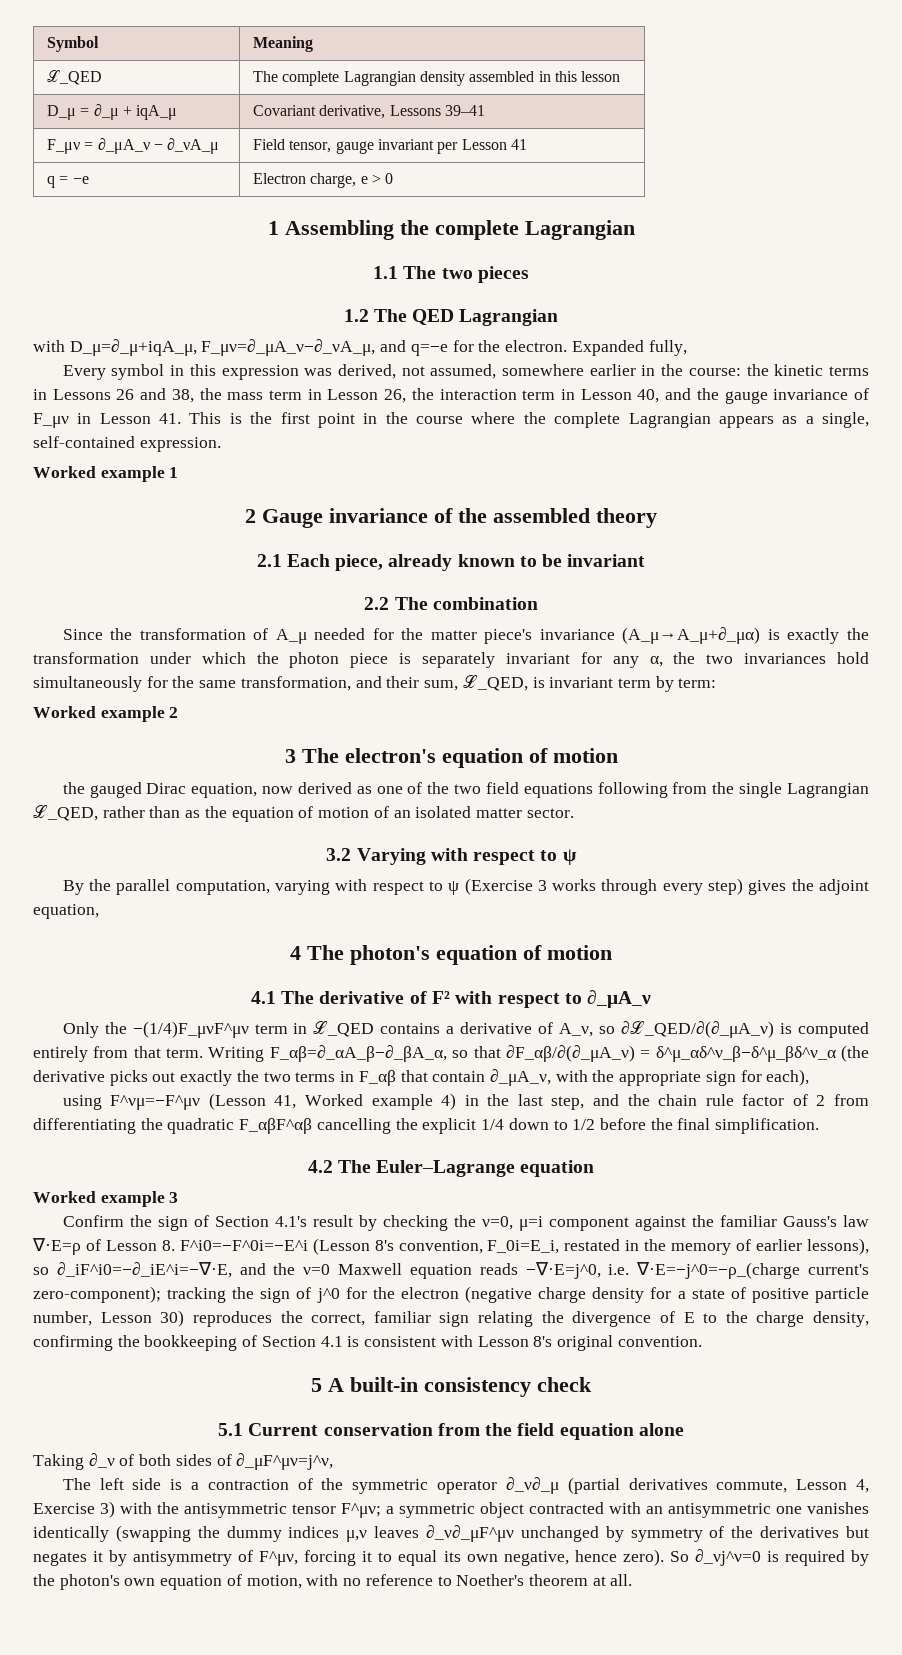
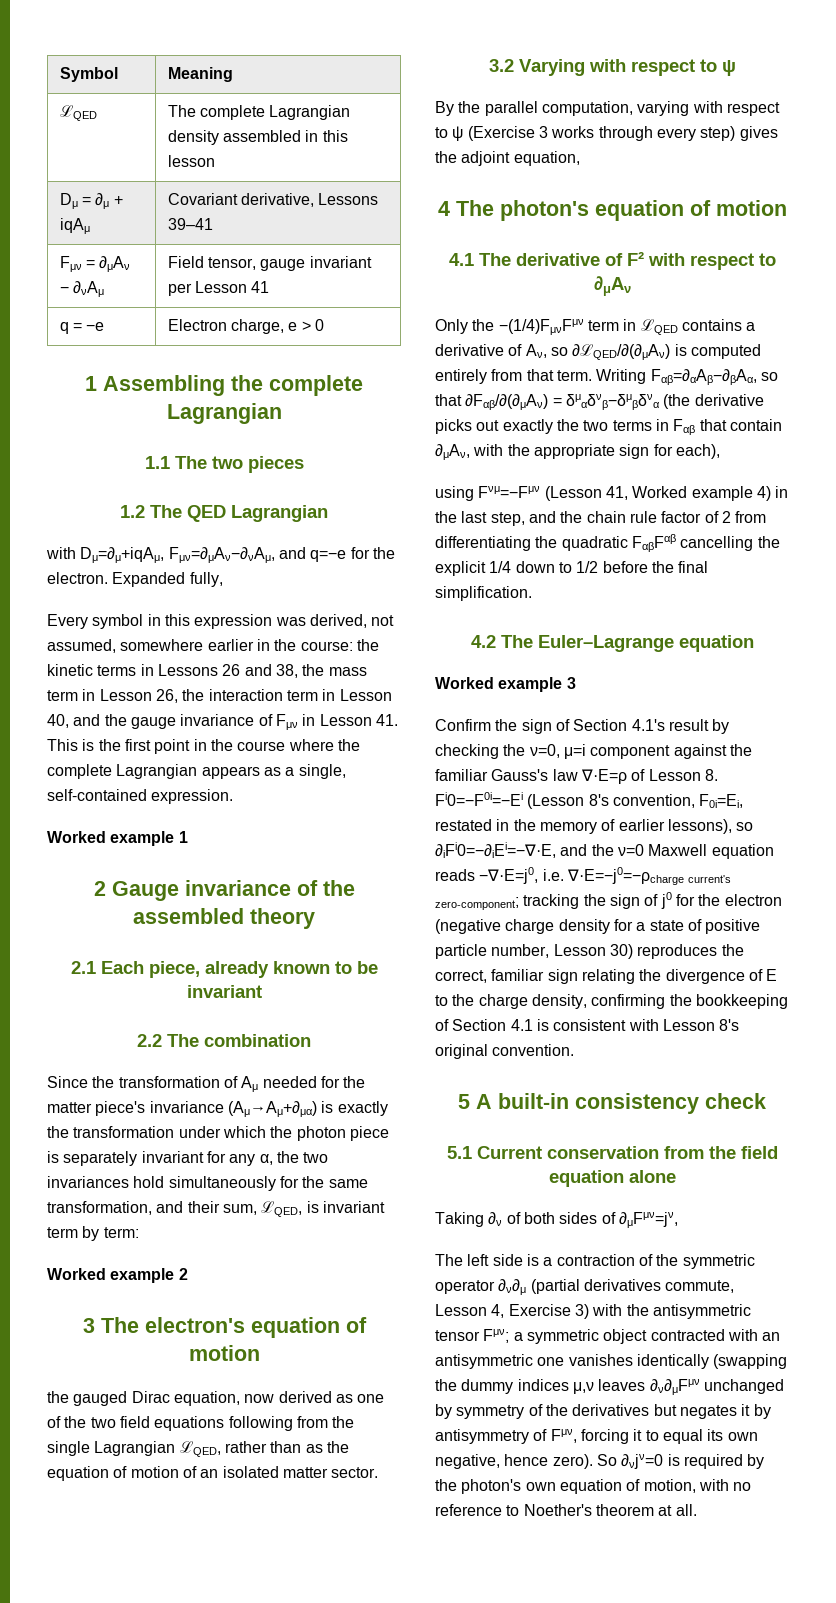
- ℒ_QED | The complete Lagrangian density assembled in this lesson
+ ℒQED | The complete Lagrangian density assembled in this lesson
- D_μ = ∂_μ + iqA_μ | Covariant derivative, Lessons 39–41
+ Dμ = ∂μ + iqAμ | Covariant derivative, Lessons 39–41
- F_μν = ∂_μA_ν − ∂_νA_μ | Field tensor, gauge invariant per Lesson 41
+ Fμν = ∂μAν − ∂νAμ | Field tensor, gauge invariant per Lesson 41
- with D_μ=∂_μ+iqA_μ, F_μν=∂_μA_ν−∂_νA_μ, and q=−e for the electron.
+ with Dμ=∂μ+iqAμ, Fμν=∂μAν−∂νAμ, and q=−e for the electron.
- Every symbol in this expression was derived, not assumed, somewhere earlier in the course: the kinetic terms in Lessons 26 and 38, the mass term in Lesson 26, the interaction term in Lesson 40, and the gauge invariance of F_μν in Lesson 41. This is the first point in the course where the complete Lagrangian appears as a single, self-contained expression.
+ Every symbol in this expression was derived, not assumed, somewhere earlier in the course: the kinetic terms in Lessons 26 and 38, the mass term in Lesson 26, the interaction term in Lesson 40, and the gauge invariance of Fμν in Lesson 41. This is the first point in the course where the complete Lagrangian appears as a single, self-contained expression.
- Since the transformation of A_μ needed for the matter piece's invariance (A_μ→A_μ+∂_μα) is exactly the transformation under which the photon piece is separately invariant for any α, the two invariances hold simultaneously for the same transformation, and their sum, ℒ_QED, is invariant term by term:
+ Since the transformation of Aμ needed for the matter piece's invariance (Aμ→Aμ+∂μα) is exactly the transformation under which the photon piece is separately invariant for any α, the two invariances hold simultaneously for the same transformation, and their sum, ℒQED, is invariant term by term:
- the gauged Dirac equation, now derived as one of the two field equations following from the single Lagrangian ℒ_QED, rather than as the equation of motion of an isolated matter sector.
+ the gauged Dirac equation, now derived as one of the two field equations following from the single Lagrangian ℒQED, rather than as the equation of motion of an isolated matter sector.
- 4.1 The derivative of F² with respect to ∂_μA_ν
+ 4.1 The derivative of F² with respect to ∂μAν
- Only the −(1/4)F_μνF^μν term in ℒ_QED contains a derivative of A_ν, so ∂ℒ_QED/∂(∂_μA_ν) is computed entirely from that term.
+ Only the −(1/4)FμνFμν term in ℒQED contains a derivative of Aν, so ∂ℒQED/∂(∂μAν) is computed entirely from that term.
- Writing F_αβ=∂_αA_β−∂_βA_α, so that ∂F_αβ/∂(∂_μA_ν) = δ^μ_αδ^ν_β−δ^μ_βδ^ν_α (the derivative picks out exactly the two terms in F_αβ that contain ∂_μA_ν, with the appropriate sign for each),
+ Writing Fαβ=∂αAβ−∂βAα, so that ∂Fαβ/∂(∂μAν) = δμαδνβ−δμβδνα (the derivative picks out exactly the two terms in Fαβ that contain ∂μAν, with the appropriate sign for each),
- using F^νμ=−F^μν (Lesson 41, Worked example 4) in the last step, and the chain rule factor of 2 from differentiating the quadratic F_αβF^αβ cancelling the explicit 1/4 down to 1/2 before the final simplification.
+ using Fνμ=−Fμν (Lesson 41, Worked example 4) in the last step, and the chain rule factor of 2 from differentiating the quadratic FαβFαβ cancelling the explicit 1/4 down to 1/2 before the final simplification.
- Confirm the sign of Section 4.1's result by checking the ν=0, μ=i component against the familiar Gauss's law ∇·E=ρ of Lesson 8. F^i0=−F^0i=−E^i (Lesson 8's convention, F_0i=E_i, restated in the memory of earlier lessons), so ∂_iF^i0=−∂_iE^i=−∇·E, and the ν=0 Maxwell equation reads −∇·E=j^0, i.e. ∇·E=−j^0=−ρ_(charge current's zero-component);
+ Confirm the sign of Section 4.1's result by checking the ν=0, μ=i component against the familiar Gauss's law ∇·E=ρ of Lesson 8. Fi0=−F0i=−Ei (Lesson 8's convention, F0i=Ei, restated in the memory of earlier lessons), so ∂iFi0=−∂iEi=−∇·E, and the ν=0 Maxwell equation reads −∇·E=j0, i.e. ∇·E=−j0=−ρcharge current's zero-component;
- tracking the sign of j^0 for the electron (negative charge density for a state of positive particle number, Lesson 30) reproduces the correct, familiar sign relating the divergence of E to the charge density, confirming the bookkeeping of Section 4.1 is consistent with Lesson 8's original convention.
+ tracking the sign of j0 for the electron (negative charge density for a state of positive particle number, Lesson 30) reproduces the correct, familiar sign relating the divergence of E to the charge density, confirming the bookkeeping of Section 4.1 is consistent with Lesson 8's original convention.
- Taking ∂_ν of both sides of ∂_μF^μν=j^ν,
+ Taking ∂ν of both sides of ∂μFμν=jν,
- The left side is a contraction of the symmetric operator ∂_ν∂_μ (partial derivatives commute, Lesson 4, Exercise 3) with the antisymmetric tensor F^μν; a symmetric object contracted with an antisymmetric one vanishes identically (swapping the dummy indices μ,ν leaves ∂_ν∂_μF^μν unchanged by symmetry of the derivatives but negates it by antisymmetry of F^μν, forcing it to equal its own negative, hence zero).
+ The left side is a contraction of the symmetric operator ∂ν∂μ (partial derivatives commute, Lesson 4, Exercise 3) with the antisymmetric tensor Fμν; a symmetric object contracted with an antisymmetric one vanishes identically (swapping the dummy indices μ,ν leaves ∂ν∂μFμν unchanged by symmetry of the derivatives but negates it by antisymmetry of Fμν, forcing it to equal its own negative, hence zero).
- So ∂_νj^ν=0 is required by the photon's own equation of motion, with no reference to Noether's theorem at all.
+ So ∂νjν=0 is required by the photon's own equation of motion, with no reference to Noether's theorem at all.

